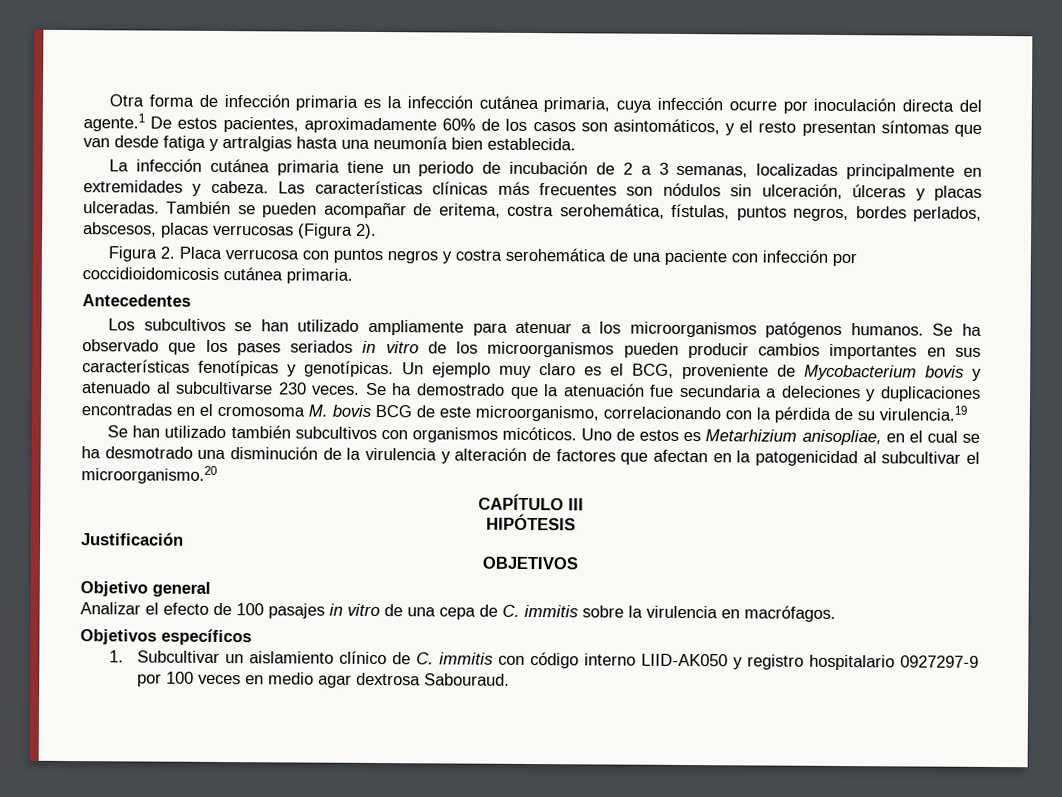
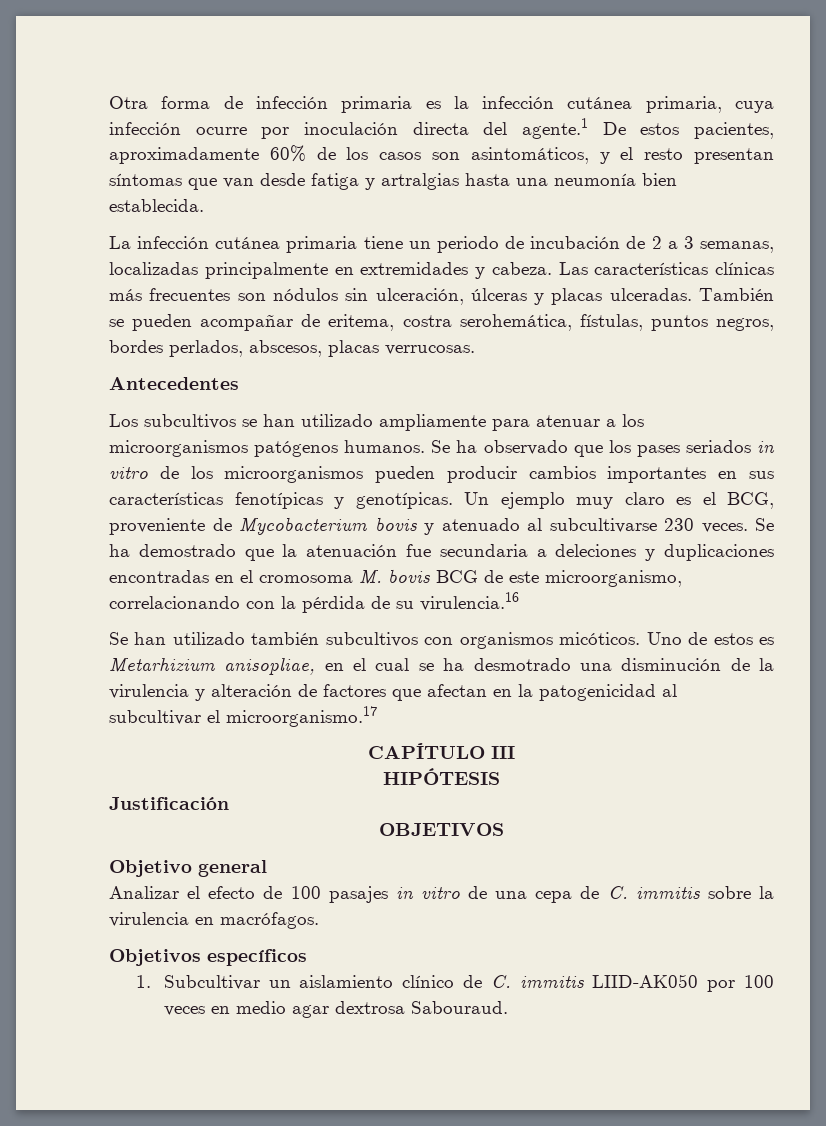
- También se pueden acompañar de eritema, costra serohemática, fístulas, puntos negros, bordes perlados, abscesos, placas verrucosas (Figura 2).
- Figura 2. Placa verrucosa con puntos negros y costra serohemática de una paciente con infección por coccidioidomicosis cutánea primaria.
+ También se pueden acompañar de eritema, costra serohemática, fístulas, puntos negros, bordes perlados, abscesos, placas verrucosas.
- Se ha demostrado que la atenuación fue secundaria a deleciones y duplicaciones encontradas en el cromosoma M. bovis BCG de este microorganismo, correlacionando con la pérdida de su virulencia.19
+ Se ha demostrado que la atenuación fue secundaria a deleciones y duplicaciones encontradas en el cromosoma M. bovis BCG de este microorganismo, correlacionando con la pérdida de su virulencia.16
- Uno de estos es Metarhizium anisopliae, en el cual se ha desmotrado una disminución de la virulencia y alteración de factores que afectan en la patogenicidad al subcultivar el microorganismo.20
+ Uno de estos es Metarhizium anisopliae, en el cual se ha desmotrado una disminución de la virulencia y alteración de factores que afectan en la patogenicidad al subcultivar el microorganismo.17
- 1. Subcultivar un aislamiento clínico de C. immitis con código interno LIID-AK050 y registro hospitalario 0927297-9 por 100 veces en medio agar dextrosa Sabouraud.
+ 1. Subcultivar un aislamiento clínico de C. immitis LIID-AK050 por 100 veces en medio agar dextrosa Sabouraud.

